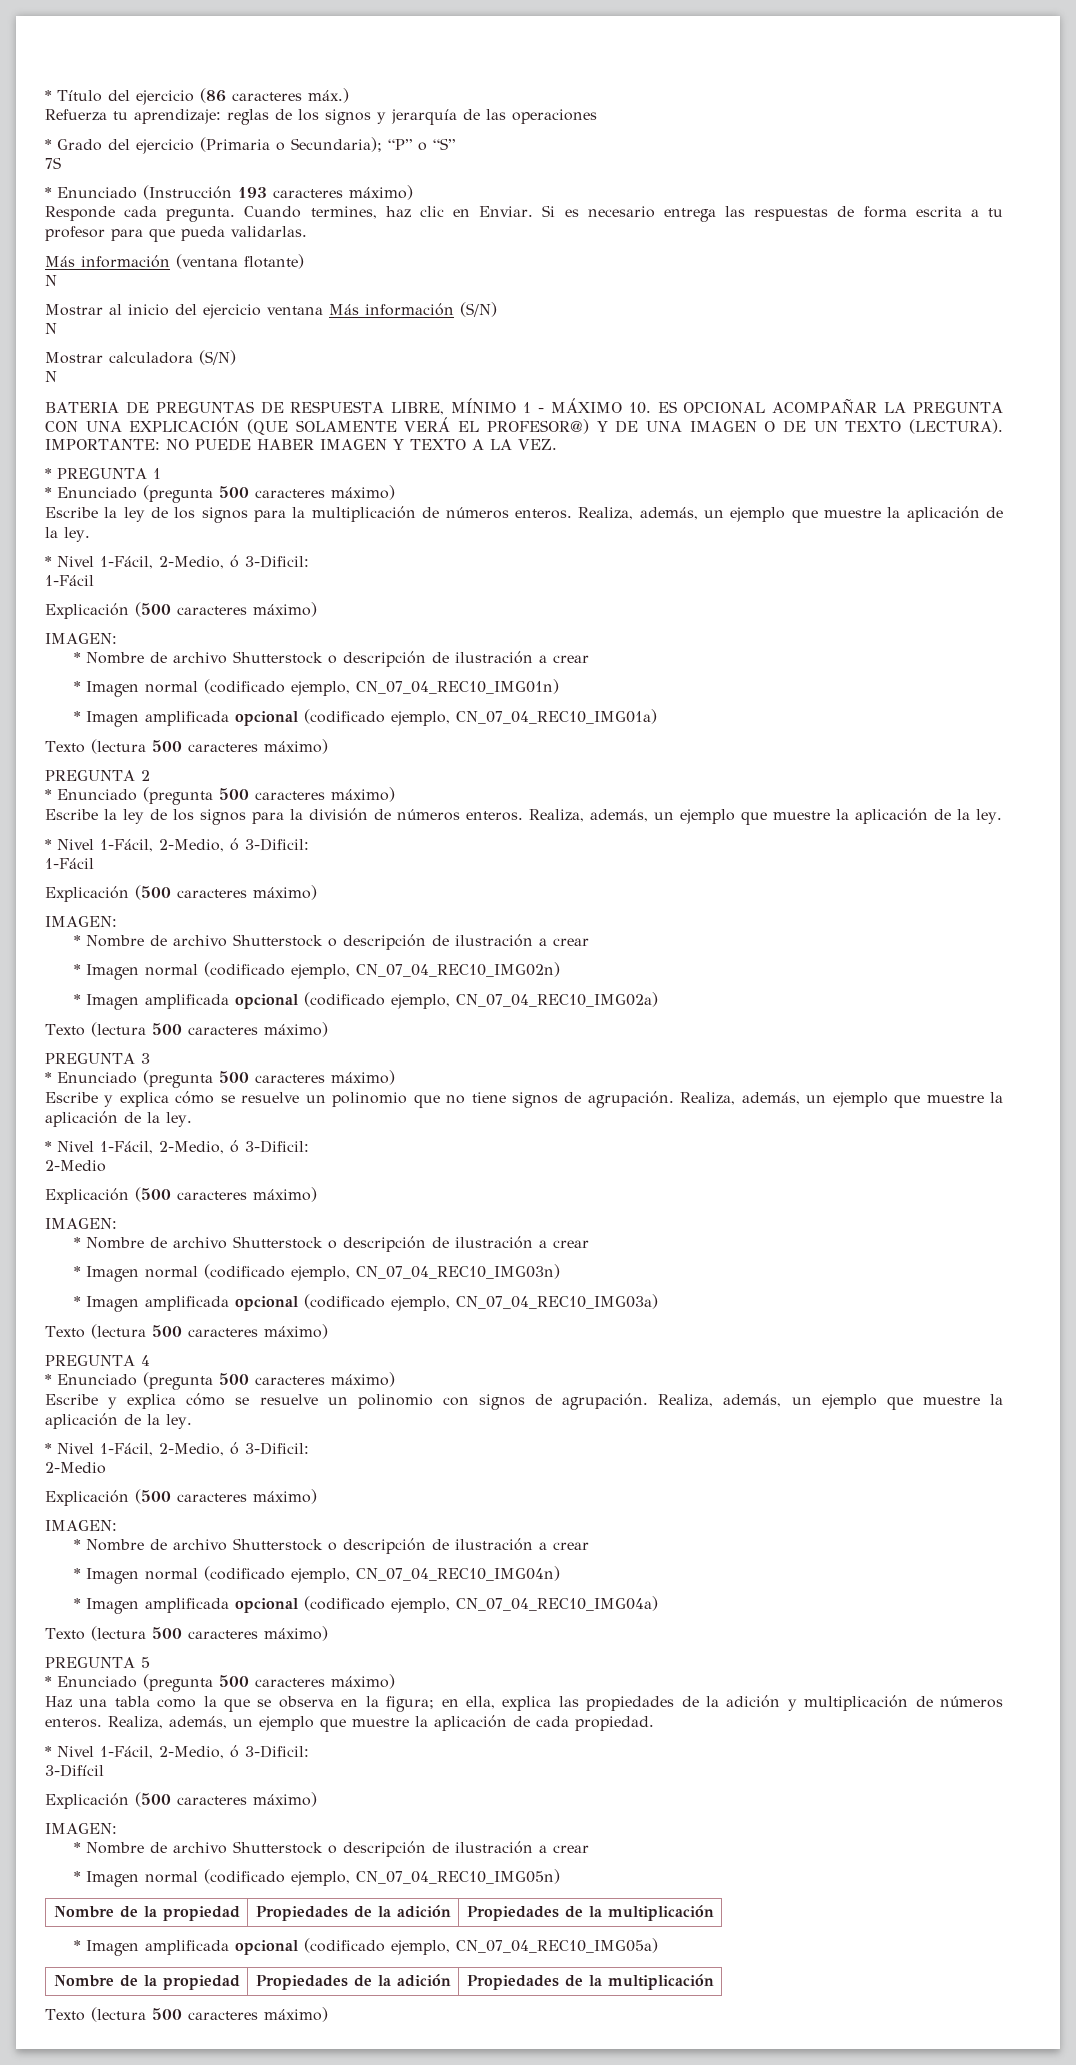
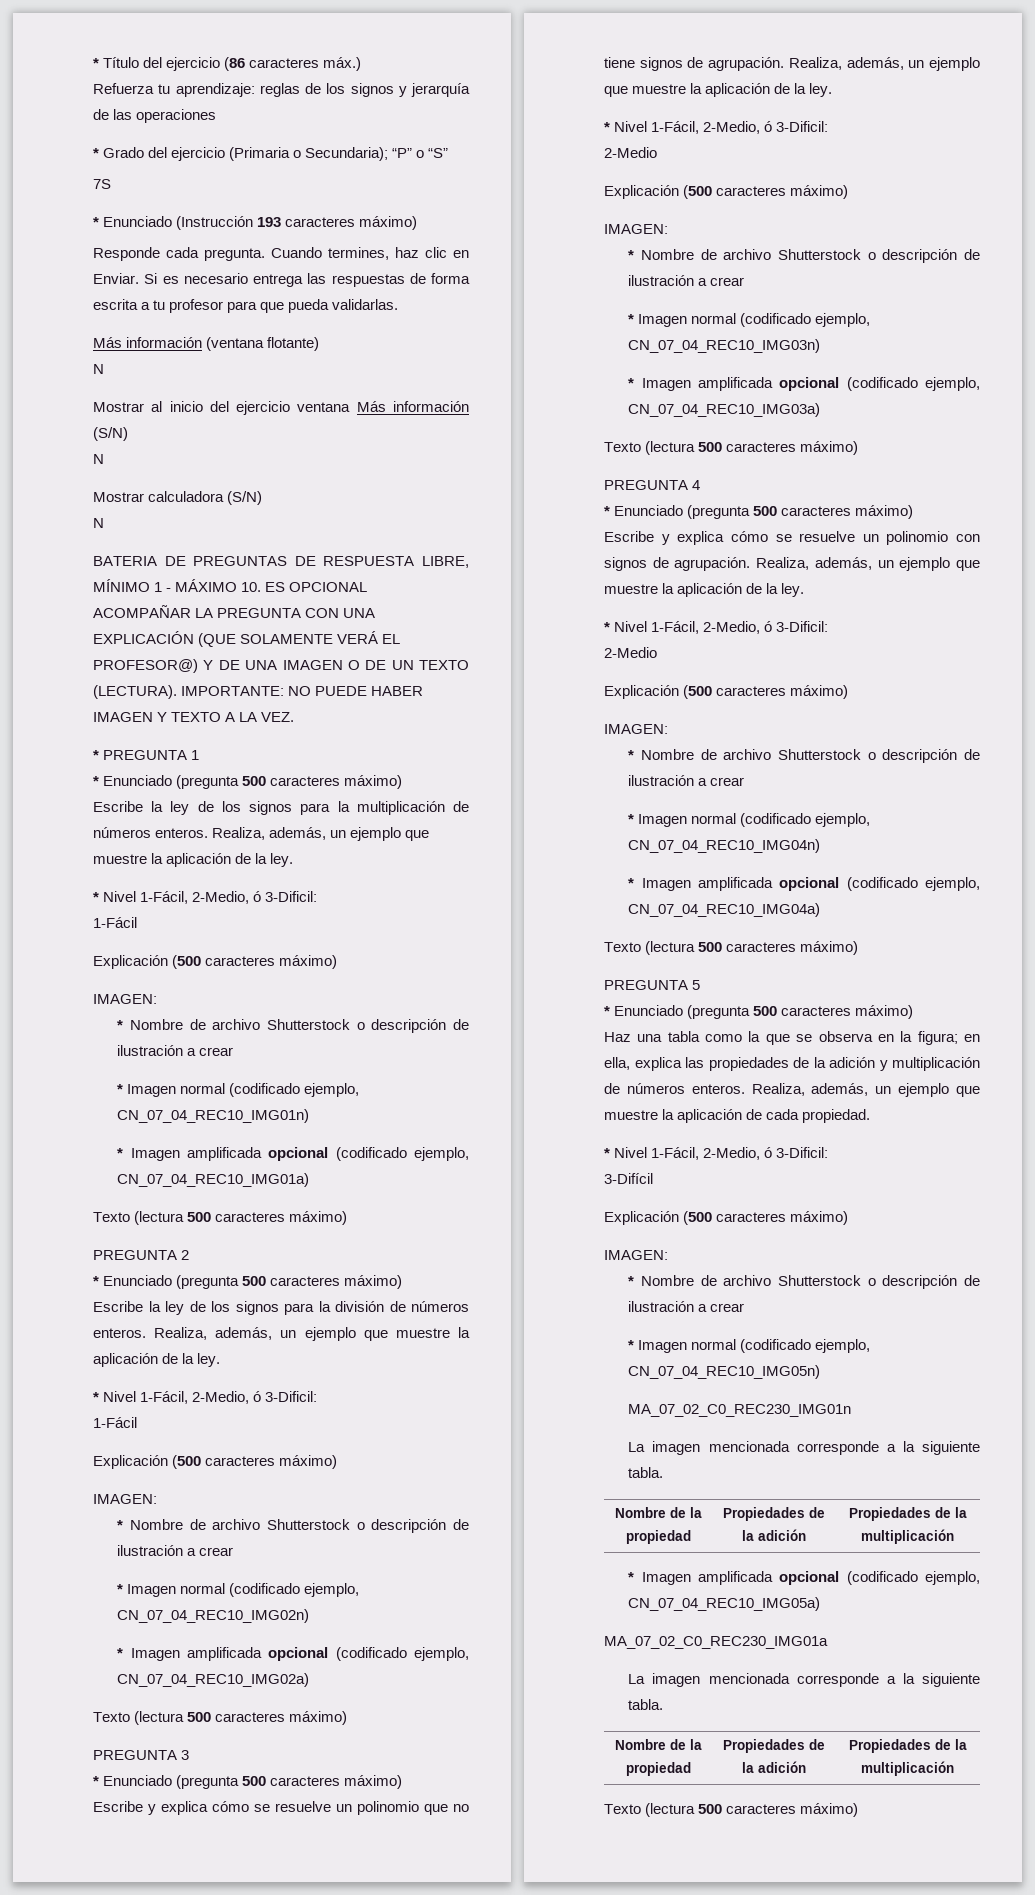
+ MA_07_02_C0_REC230_IMG01n
+ La imagen mencionada corresponde a la siguiente tabla.
+ MA_07_02_C0_REC230_IMG01a
+ La imagen mencionada corresponde a la siguiente tabla.

